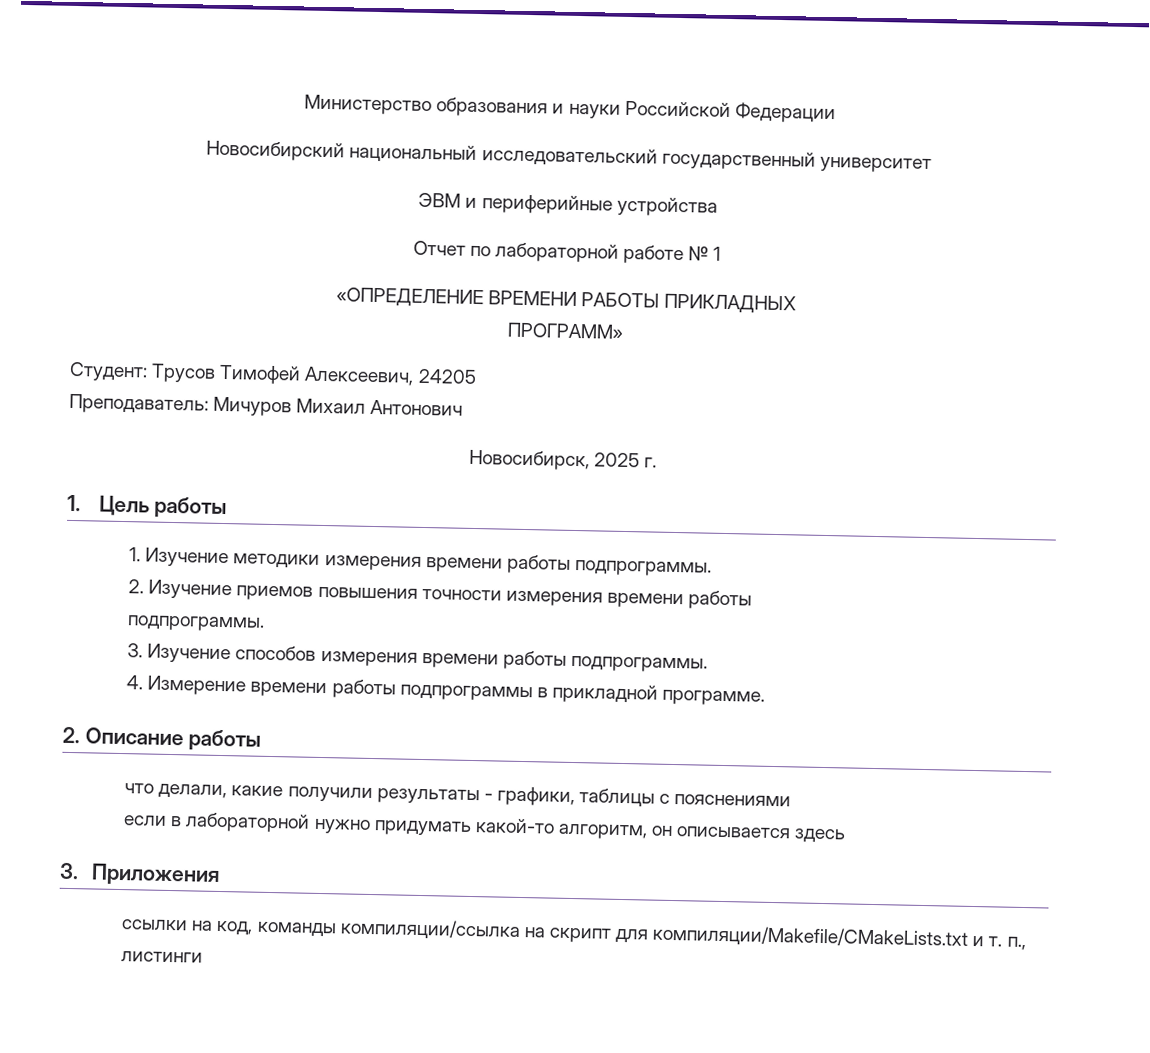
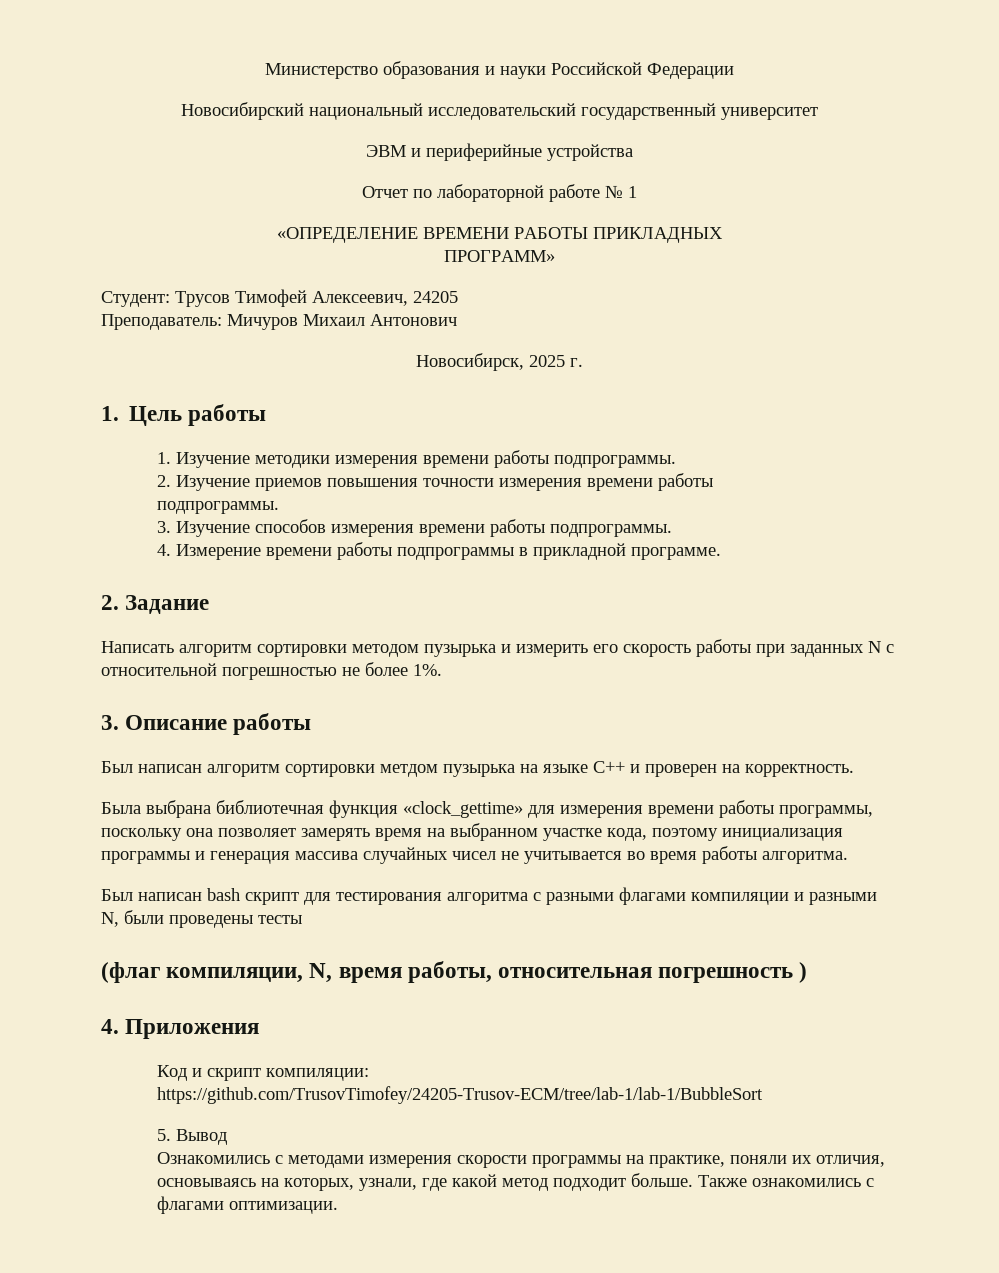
- 2. Описание работы
- что делали, какие получили результаты - графики, таблицы с пояснениями
- если в лабораторной нужно придумать какой-то алгоритм, он описывается здесь
- 3. Приложения
- ссылки на код, команды компиляции/ссылка на скрипт для компиляции/Makefile/CMakeLists.txt и т. п., листинги
+ 2. Задание
+ Написать алгоритм сортировки методом пузырька и измерить его скорость работы при заданных N с относительной погрешностью не более 1%.
+ 3. Описание работы
+ Был написан алгоритм сортировки метдом пузырька на языке С++ и проверен на корректность.
+ Была выбрана библиотечная функция «clock_gettime» для измерения времени работы программы, поскольку она позволяет замерять время на выбранном участке кода, поэтому инициализация программы и генерация массива случайных чисел не учитывается во время работы алгоритма.
+ Был написан bash скрипт для тестирования алгоритма с разными флагами компиляции и разными N, были проведены тесты
+ (флаг компиляции, N, время работы, относительная погрешность )
+ 4. Приложения
+ Код и скрипт компиляции: https://github.com/TrusovTimofey/24205-Trusov-ECM/tree/lab-1/lab-1/BubbleSort
+ 5. Вывод
+ Ознакомились с методами измерения скорости программы на практике, поняли их отличия, основываясь на которых, узнали, где какой метод подходит больше. Также ознакомились с флагами оптимизации.

